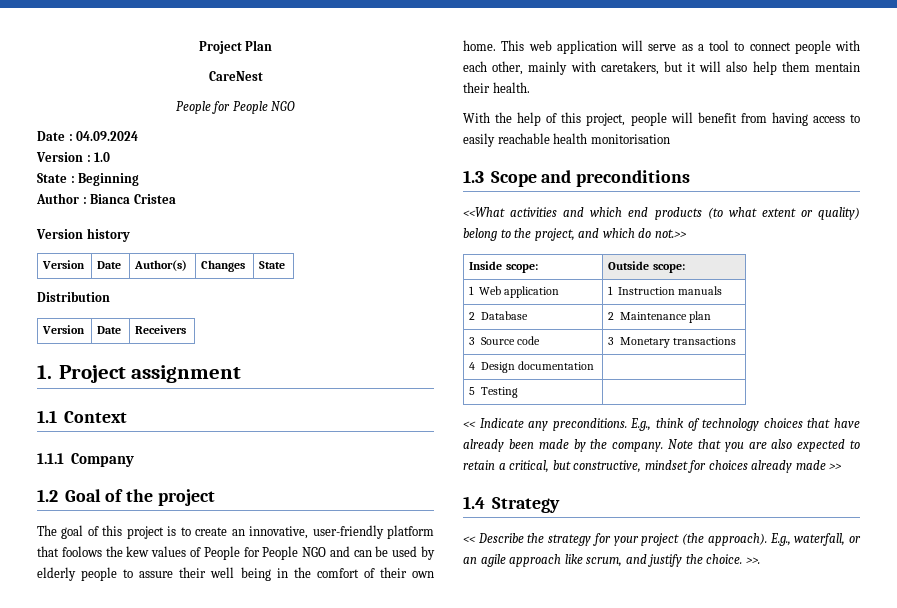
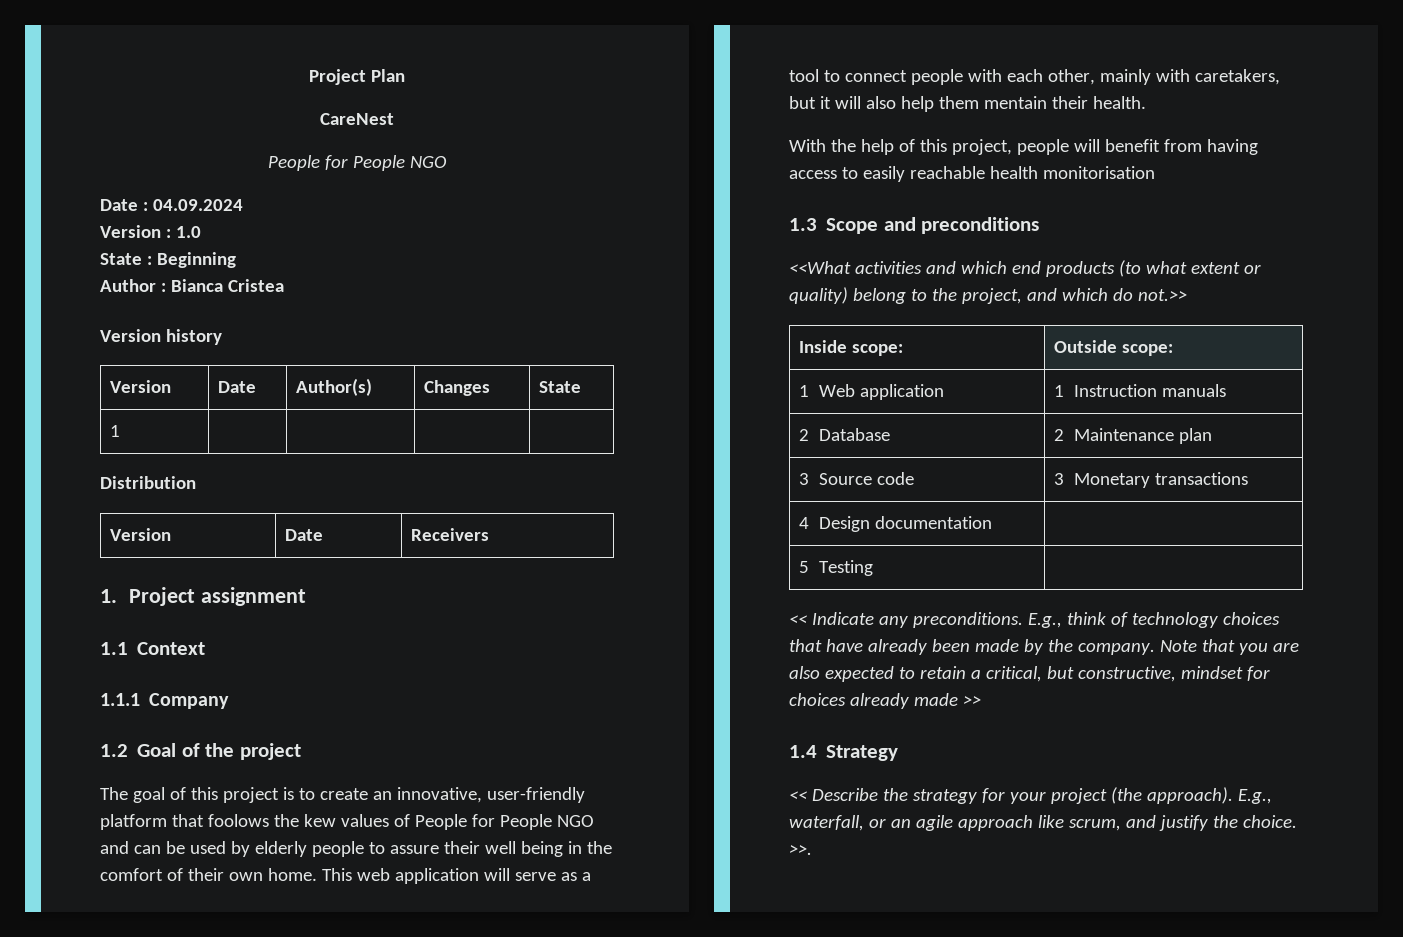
+ 1 | | | |

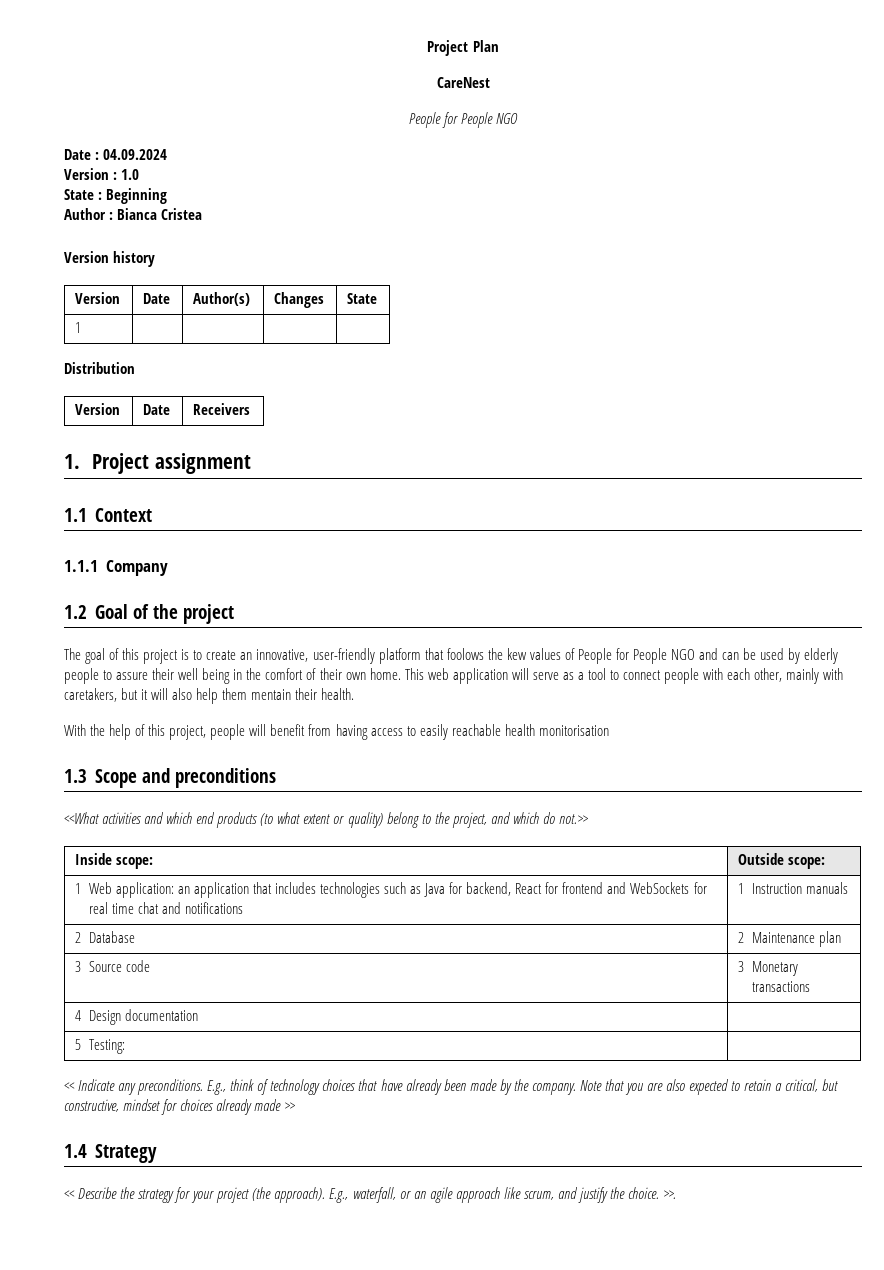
- 1 Web application | 1 Instruction manuals
+ 1 Web application: an application that includes technologies such as Java for backend, React for frontend and WebSockets for real time chat and notifications | 1 Instruction manuals
- 5 Testing |
+ 5 Testing: |

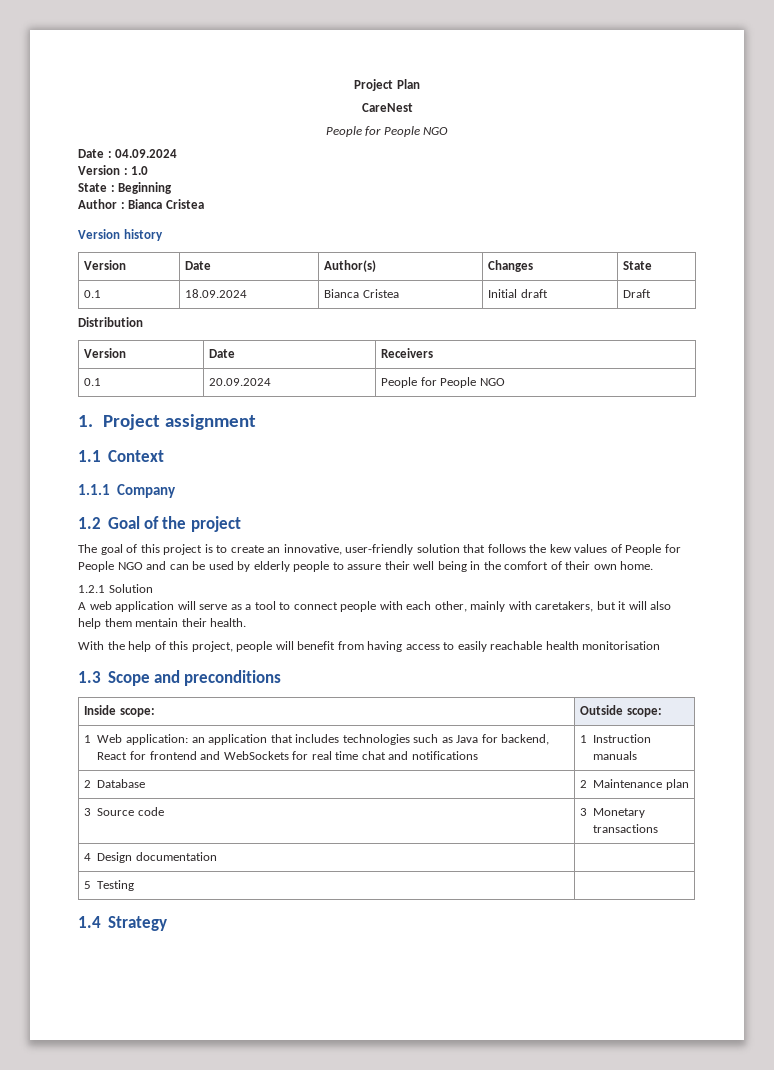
- 1 | | | |
+ 0.1 | 18.09.2024 | Bianca Cristea | Initial draft | Draft
  Distribution
  Version | Date | Receivers
+ 0.1 | 20.09.2024 | People for People NGO
- The goal of this project is to create an innovative, user-friendly platform that foolows the kew values of People for People NGO and can be used by elderly people to assure their well being in the comfort of their own home. This web application will serve as a tool to connect people with each other, mainly with caretakers, but it will also help them mentain their health.
+ The goal of this project is to create an innovative, user-friendly solution that follows the kew values of People for People NGO and can be used by elderly people to assure their well being in the comfort of their own home.
+ 1.2.1 Solution
+ A web application will serve as a tool to connect people with each other, mainly with caretakers, but it will also help them mentain their health.
- <<What activities and which end products (to what extent or quality) belong to the project, and which do not.>>
- 5 Testing: |
- << Indicate any preconditions. E.g., think of technology choices that have already been made by the company. Note that you are also expected to retain a critical, but constructive, mindset for choices already made >>
+ 5 Testing |
  1.4 Strategy
- << Describe the strategy for your project (the approach). E.g., waterfall, or an agile approach like scrum, and justify the choice. >>.

